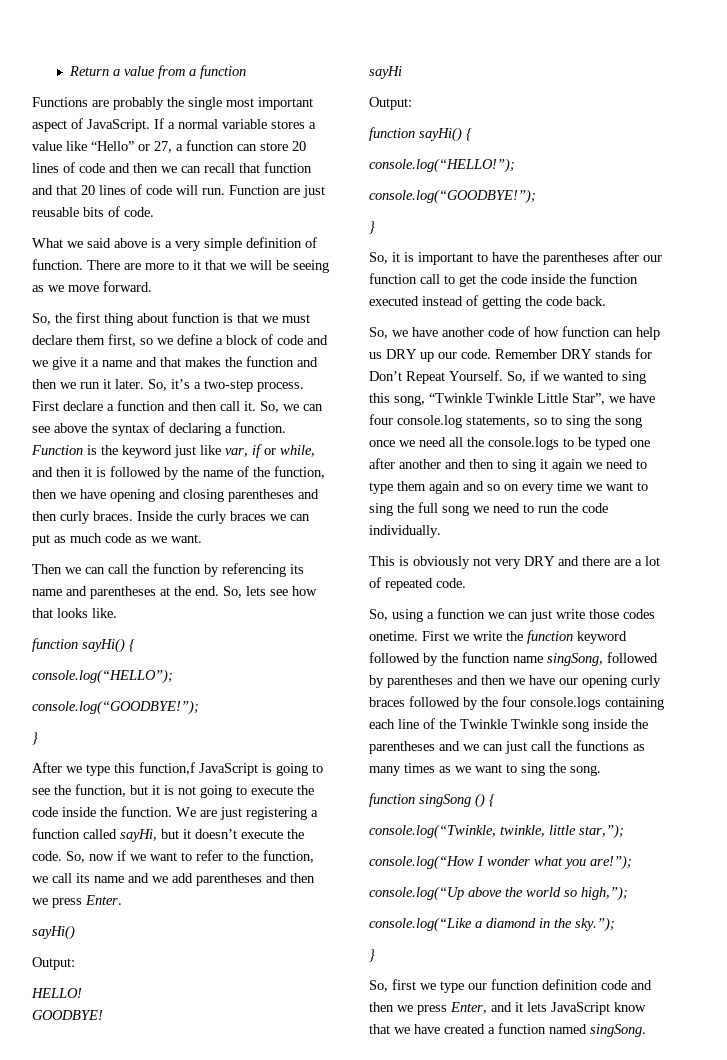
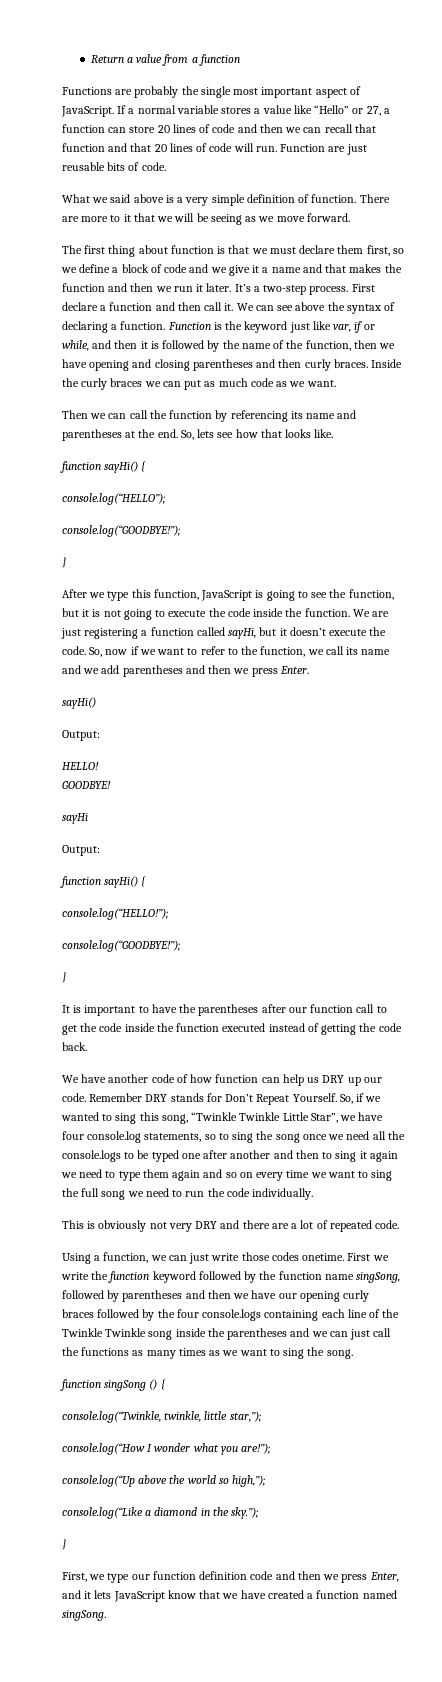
- So, the first thing about function is that we must declare them first, so we define a block of code and we give it a name and that makes the function and then we run it later.
+ The first thing about function is that we must declare them first, so we define a block of code and we give it a name and that makes the function and then we run it later.
- So, it’s a two-step process.
+ It’s a two-step process.
- So, we can see above the syntax of declaring a function.
+ We can see above the syntax of declaring a function.
- After we type this function,f JavaScript is going to see the function, but it is not going to execute the code inside the function.
+ After we type this function, JavaScript is going to see the function, but it is not going to execute the code inside the function.
- So, it is important to have the parentheses after our function call to get the code inside the function executed instead of getting the code back.
+ It is important to have the parentheses after our function call to get the code inside the function executed instead of getting the code back.
- So, we have another code of how function can help us DRY up our code.
+ We have another code of how function can help us DRY up our code.
- So, using a function we can just write those codes onetime.
+ Using a function, we can just write those codes onetime.
- So, first we type our function definition code and then we press Enter, and it lets JavaScript know that we have created a function named singSong.
+ First, we type our function definition code and then we press Enter, and it lets JavaScript know that we have created a function named singSong.

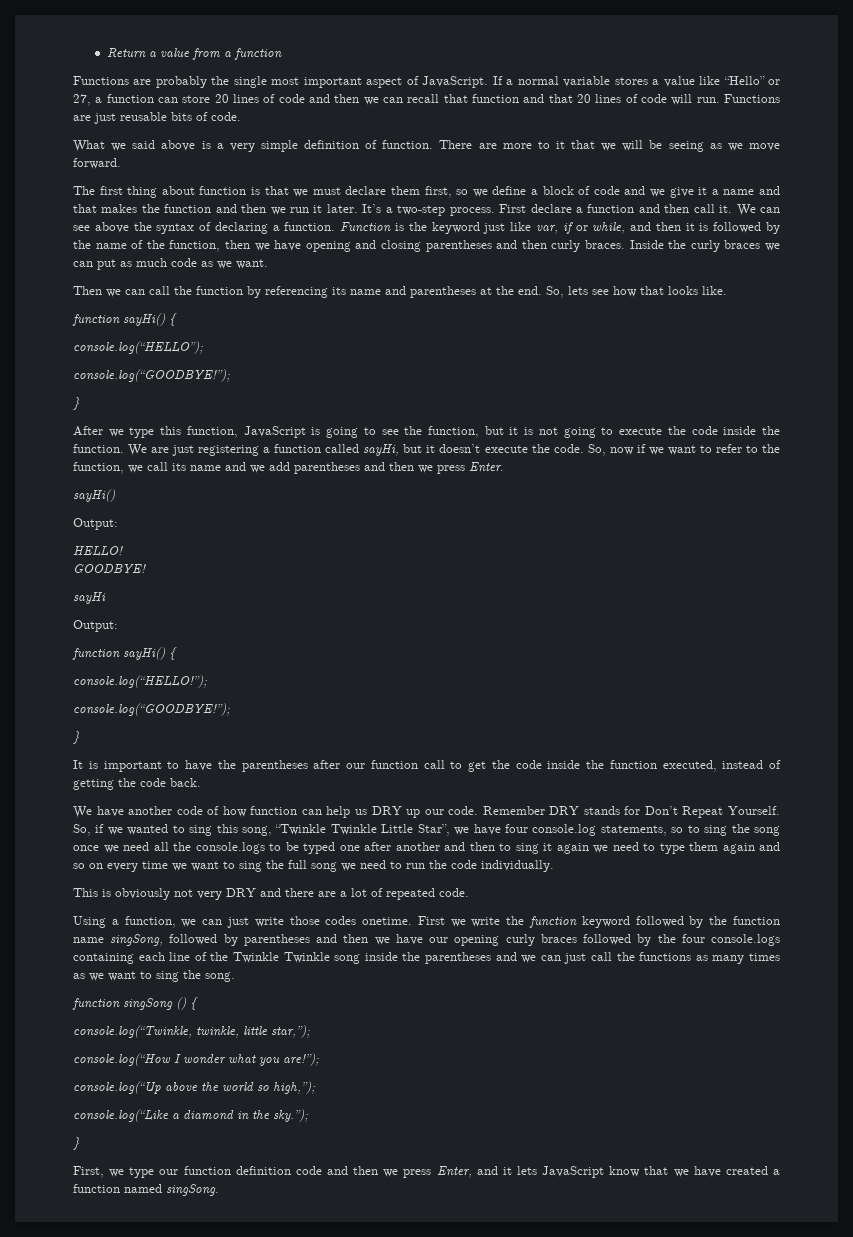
- Function are just reusable bits of code.
+ Functions are just reusable bits of code.
- It is important to have the parentheses after our function call to get the code inside the function executed instead of getting the code back.
+ It is important to have the parentheses after our function call to get the code inside the function executed, instead of getting the code back.

